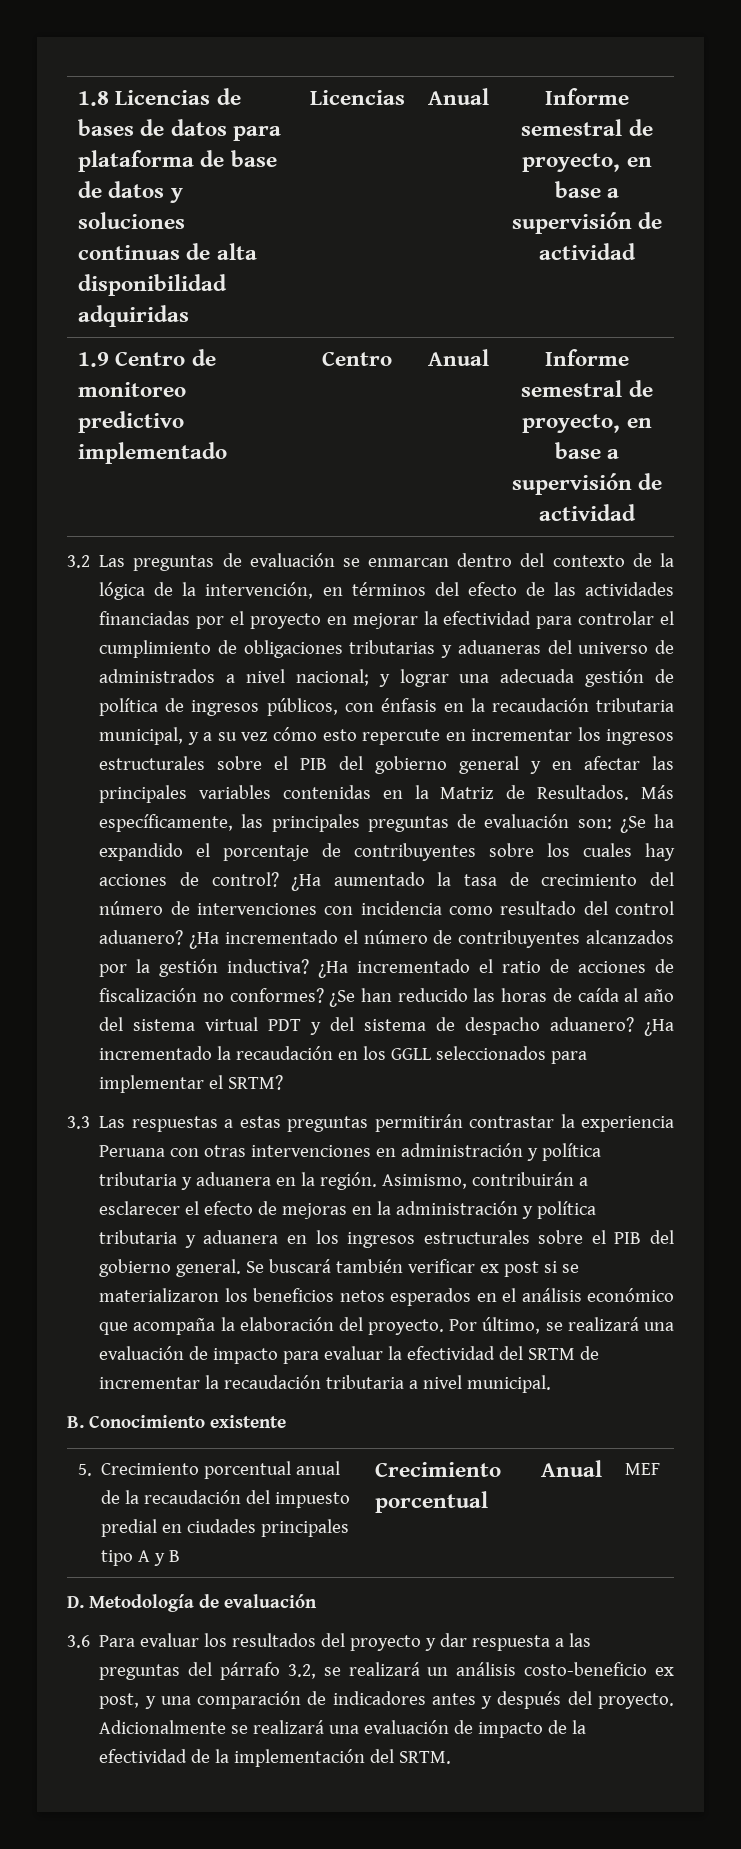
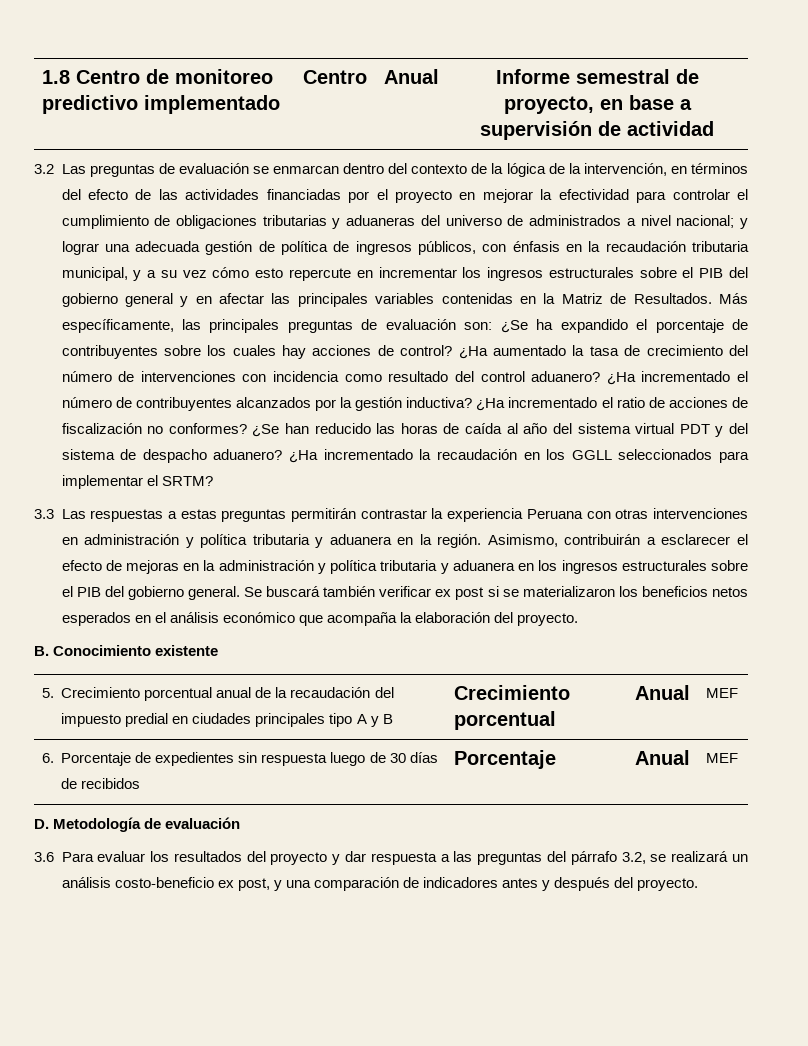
- 1.8 Licencias de bases de datos para plataforma de base de datos y soluciones continuas de alta disponibilidad adquiridas | Licencias | Anual | Informe semestral de proyecto, en base a supervisión de actividad
- 1.9 Centro de monitoreo predictivo implementado | Centro | Anual | Informe semestral de proyecto, en base a supervisión de actividad
+ 1.8 Centro de monitoreo predictivo implementado | Centro | Anual | Informe semestral de proyecto, en base a supervisión de actividad
- Por último, se realizará una evaluación de impacto para evaluar la efectividad del SRTM de incrementar la recaudación tributaria a nivel municipal.
+ 6. Porcentaje de expedientes sin respuesta luego de 30 días de recibidos | Porcentaje | Anual | MEF
- Adicionalmente se realizará una evaluación de impacto de la efectividad de la implementación del SRTM.

